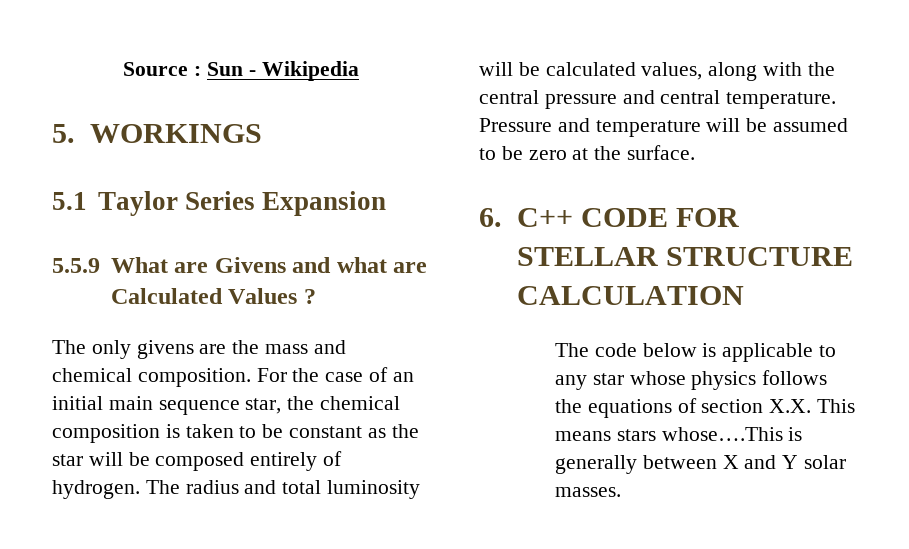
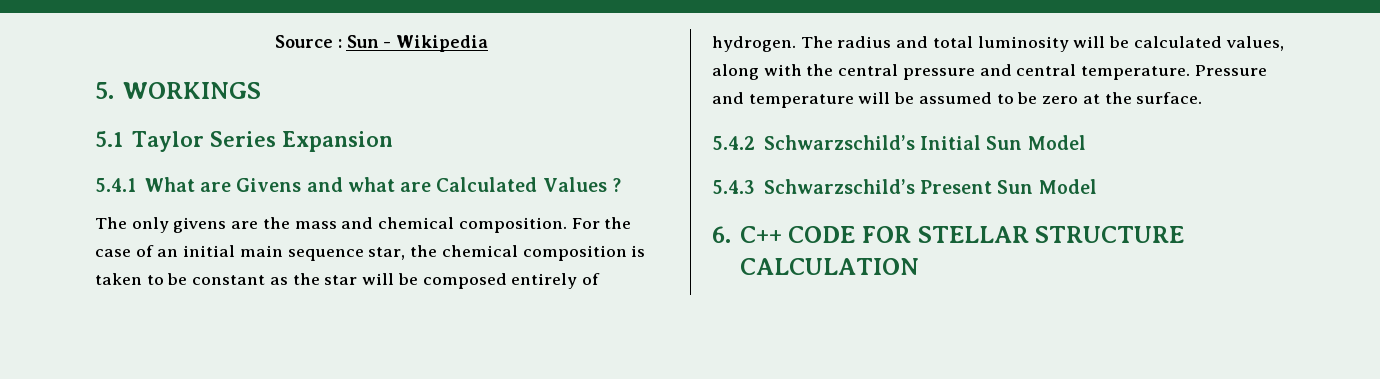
- 5.5.9 What are Givens and what are Calculated Values ?
+ 5.4.1 What are Givens and what are Calculated Values ?
+ 5.4.2 Schwarzschild’s Initial Sun Model
+ 5.4.3 Schwarzschild’s Present Sun Model
- The code below is applicable to any star whose physics follows the equations of section X.X. This means stars whose….This is generally between X and Y solar masses.

